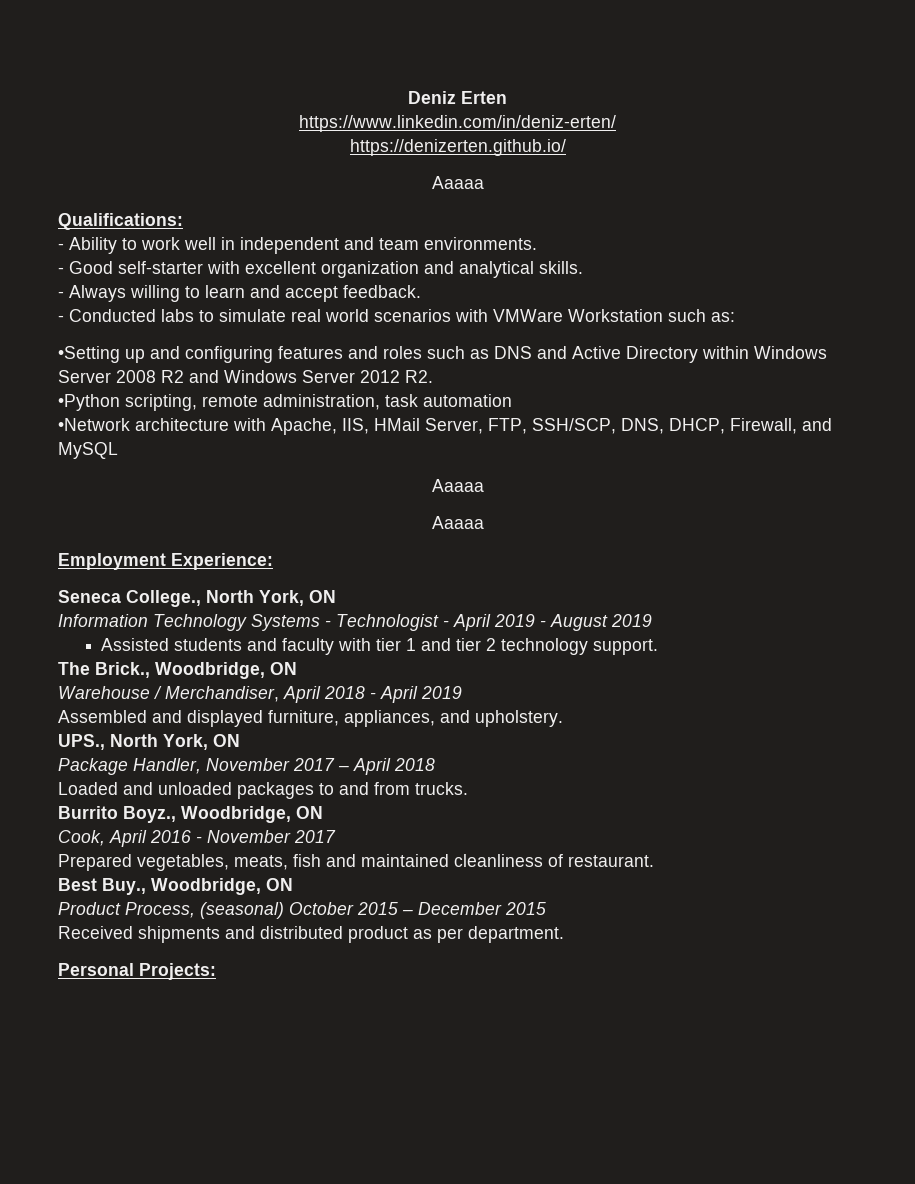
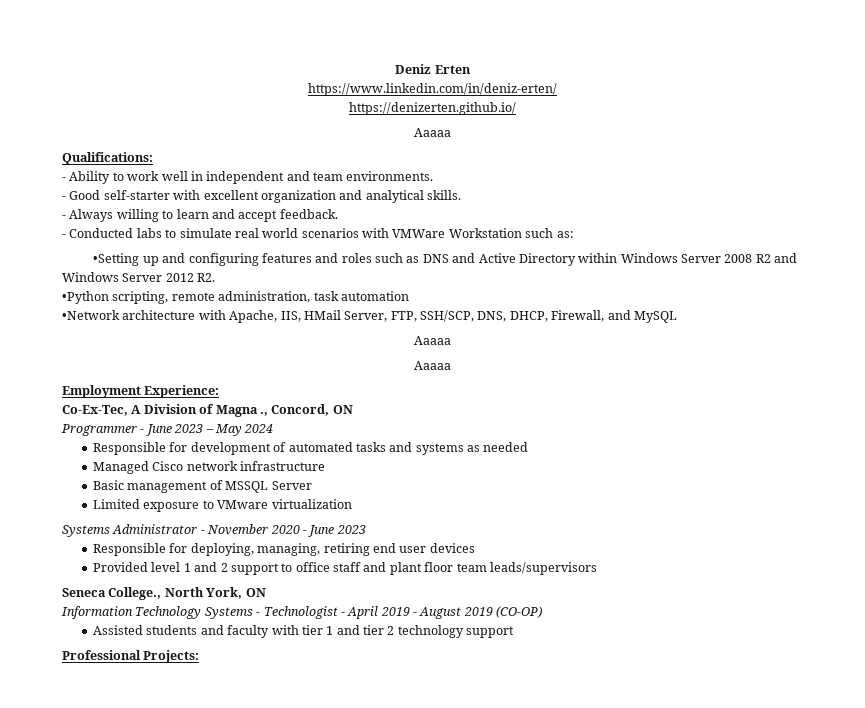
+ Co-Ex-Tec, A Division of Magna ., Concord, ON
+ Programmer - June 2023 – May 2024
+ Responsible for development of automated tasks and systems as needed
+ Managed Cisco network infrastructure
+ Basic management of MSSQL Server
+ Limited exposure to VMware virtualization
+ Systems Administrator - November 2020 - June 2023
+ Responsible for deploying, managing, retiring end user devices
+ Provided level 1 and 2 support to office staff and plant floor team leads/supervisors
- Information Technology Systems - Technologist - April 2019 - August 2019
+ Information Technology Systems - Technologist - April 2019 - August 2019 (CO-OP)
- Assisted students and faculty with tier 1 and tier 2 technology support.
- The Brick., Woodbridge, ON
- Warehouse / Merchandiser, April 2018 - April 2019
- Assembled and displayed furniture, appliances, and upholstery.
- UPS., North York, ON
- Package Handler, November 2017 – April 2018
- Loaded and unloaded packages to and from trucks.
- Burrito Boyz., Woodbridge, ON
- Cook, April 2016 - November 2017
- Prepared vegetables, meats, fish and maintained cleanliness of restaurant.
- Best Buy., Woodbridge, ON
- Product Process, (seasonal) October 2015 – December 2015
- Received shipments and distributed product as per department.
- Personal Projects:
+ Assisted students and faculty with tier 1 and tier 2 technology support
+ Professional Projects:

